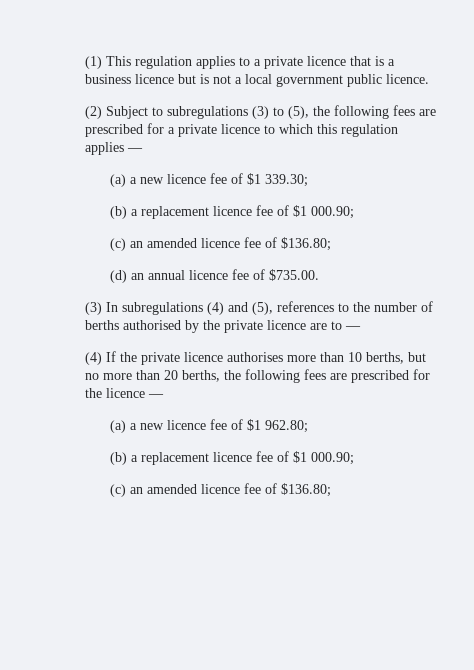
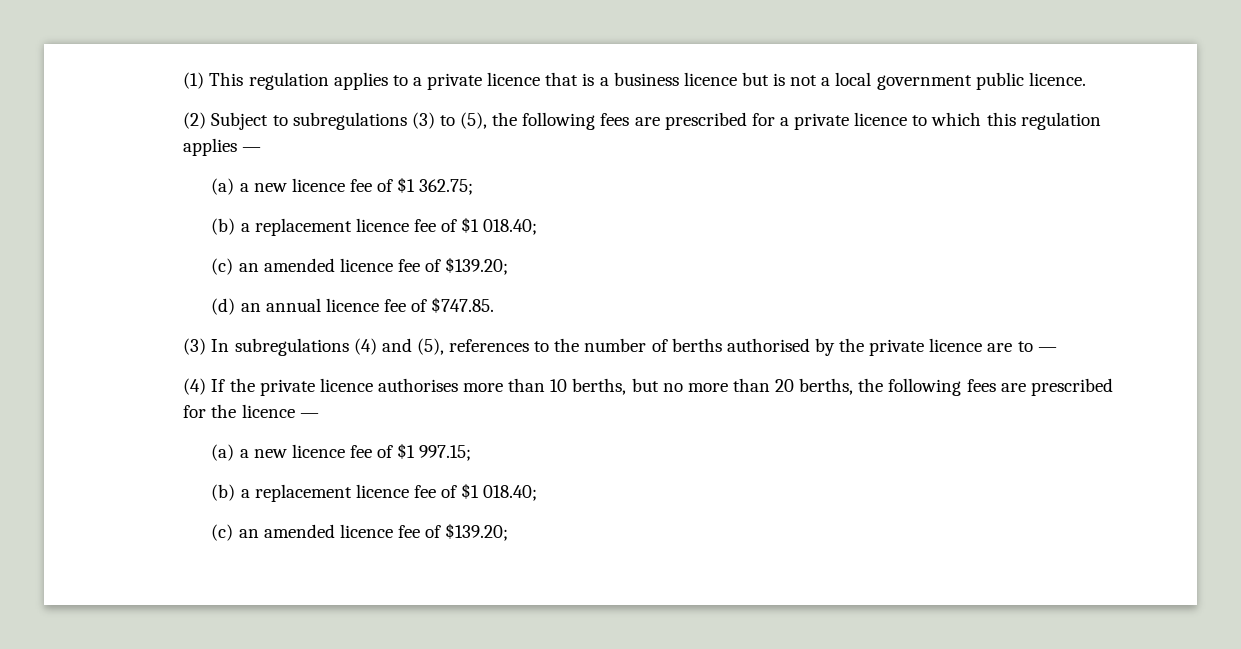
- (a) a new licence fee of $1 339.30;
- (b) a replacement licence fee of $1 000.90;
- (c) an amended licence fee of $136.80;
+ (a) a new licence fee of $1 362.75;
+ (b) a replacement licence fee of $1 018.40;
+ (c) an amended licence fee of $139.20;
- (d) an annual licence fee of $735.00.
+ (d) an annual licence fee of $747.85.
- (a) a new licence fee of $1 962.80;
- (b) a replacement licence fee of $1 000.90;
- (c) an amended licence fee of $136.80;
+ (a) a new licence fee of $1 997.15;
+ (b) a replacement licence fee of $1 018.40;
+ (c) an amended licence fee of $139.20;

